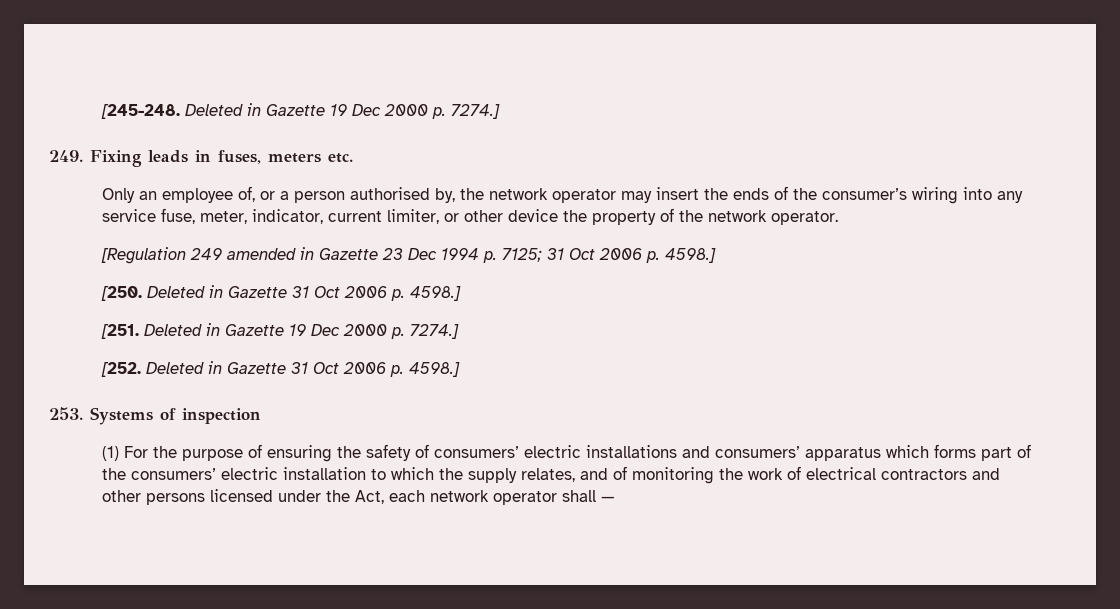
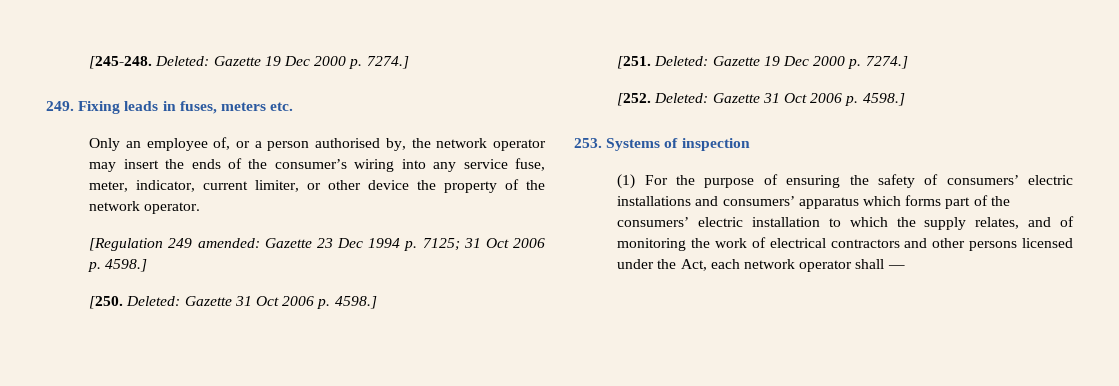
- [245-248. Deleted in Gazette 19 Dec 2000 p. 7274.]
+ [245-248. Deleted: Gazette 19 Dec 2000 p. 7274.]
- [Regulation 249 amended in Gazette 23 Dec 1994 p. 7125; 31 Oct 2006 p. 4598.]
+ [Regulation 249 amended: Gazette 23 Dec 1994 p. 7125; 31 Oct 2006 p. 4598.]
- [250. Deleted in Gazette 31 Oct 2006 p. 4598.]
+ [250. Deleted: Gazette 31 Oct 2006 p. 4598.]
- [251. Deleted in Gazette 19 Dec 2000 p. 7274.]
+ [251. Deleted: Gazette 19 Dec 2000 p. 7274.]
- [252. Deleted in Gazette 31 Oct 2006 p. 4598.]
+ [252. Deleted: Gazette 31 Oct 2006 p. 4598.]

